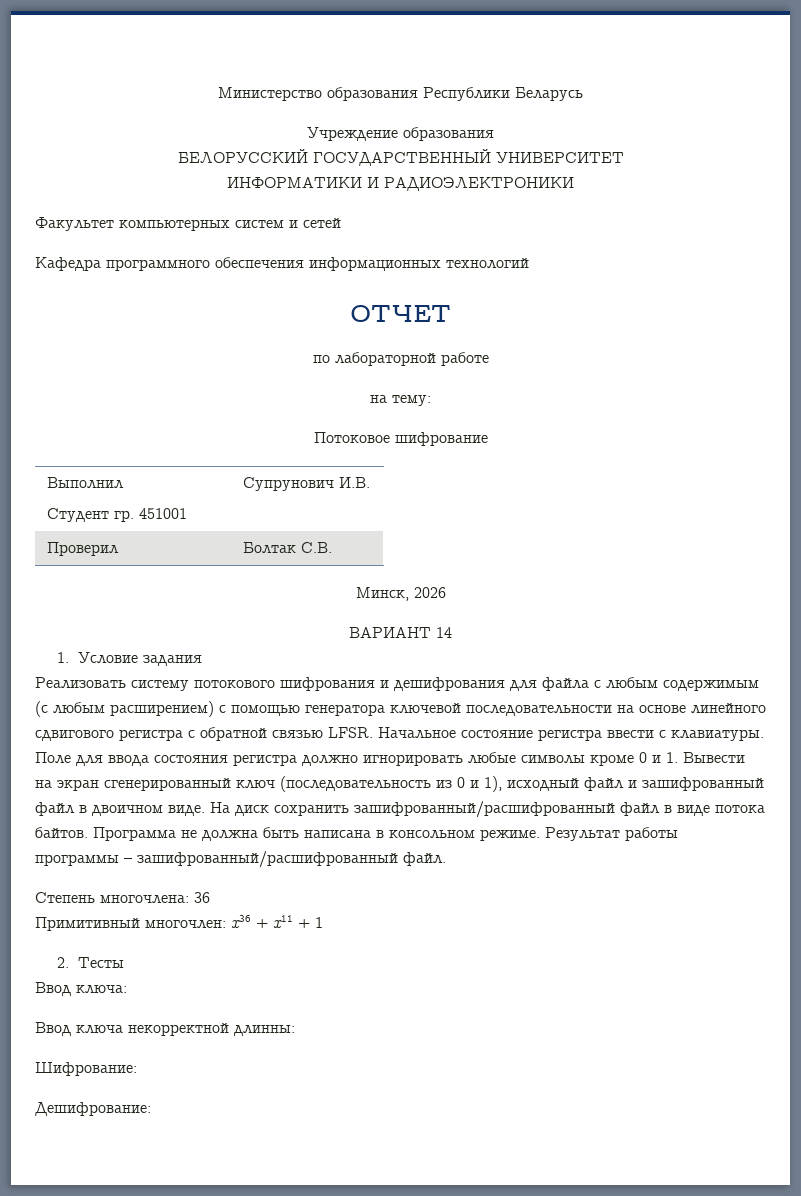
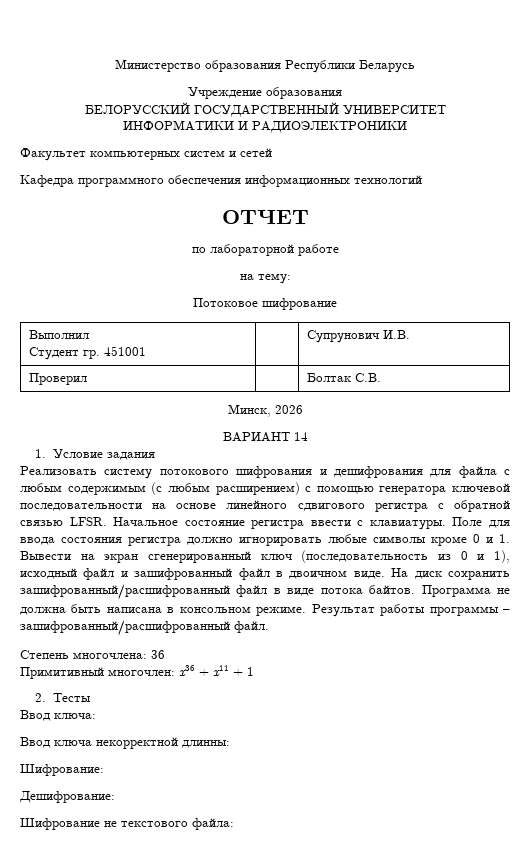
+ Шифрование не текстового файла:

